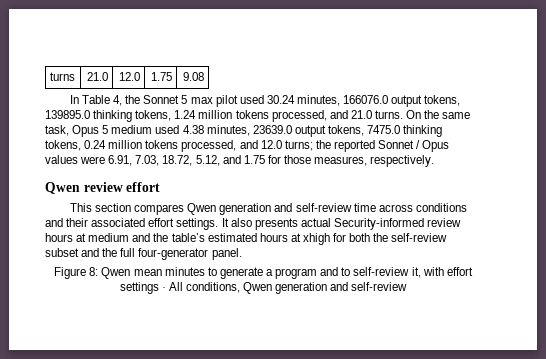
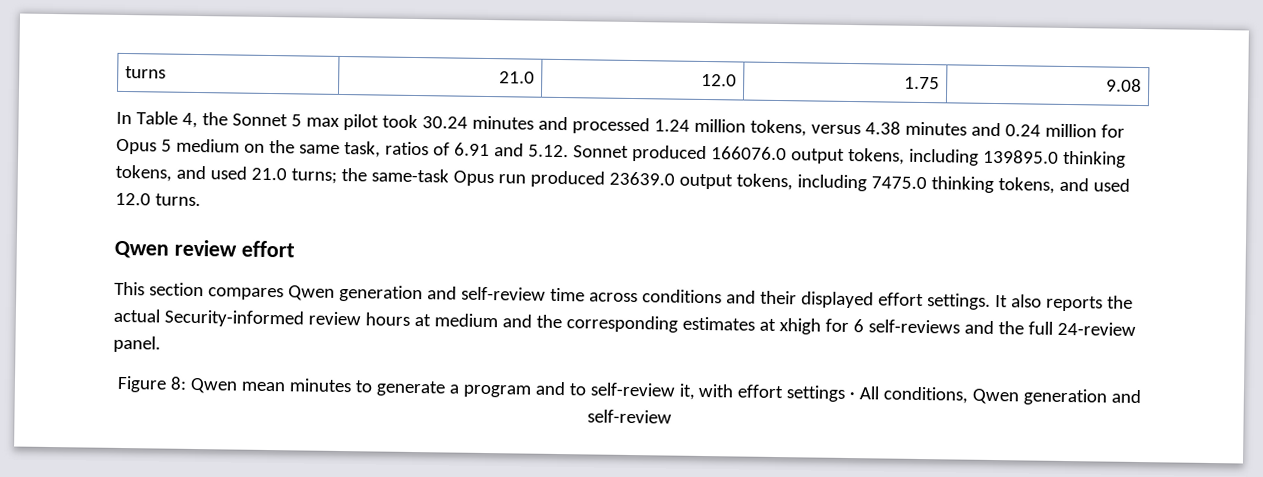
- In Table 4, the Sonnet 5 max pilot used 30.24 minutes, 166076.0 output tokens, 139895.0 thinking tokens, 1.24 million tokens processed, and 21.0 turns. On the same task, Opus 5 medium used 4.38 minutes, 23639.0 output tokens, 7475.0 thinking tokens, 0.24 million tokens processed, and 12.0 turns; the reported Sonnet / Opus values were 6.91, 7.03, 18.72, 5.12, and 1.75 for those measures, respectively.
+ In Table 4, the Sonnet 5 max pilot took 30.24 minutes and processed 1.24 million tokens, versus 4.38 minutes and 0.24 million for Opus 5 medium on the same task, ratios of 6.91 and 5.12. Sonnet produced 166076.0 output tokens, including 139895.0 thinking tokens, and used 21.0 turns; the same-task Opus run produced 23639.0 output tokens, including 7475.0 thinking tokens, and used 12.0 turns.
- This section compares Qwen generation and self-review time across conditions and their associated effort settings.
+ This section compares Qwen generation and self-review time across conditions and their displayed effort settings.
- It also presents actual Security-informed review hours at medium and the table’s estimated hours at xhigh for both the self-review subset and the full four-generator panel.
+ It also reports the actual Security-informed review hours at medium and the corresponding estimates at xhigh for 6 self-reviews and the full 24-review panel.

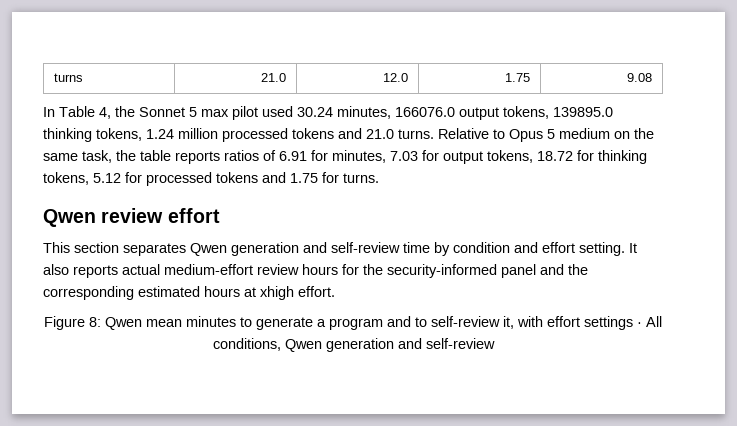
- In Table 4, the Sonnet 5 max pilot took 30.24 minutes and processed 1.24 million tokens, versus 4.38 minutes and 0.24 million for Opus 5 medium on the same task, ratios of 6.91 and 5.12. Sonnet produced 166076.0 output tokens, including 139895.0 thinking tokens, and used 21.0 turns; the same-task Opus run produced 23639.0 output tokens, including 7475.0 thinking tokens, and used 12.0 turns.
+ In Table 4, the Sonnet 5 max pilot used 30.24 minutes, 166076.0 output tokens, 139895.0 thinking tokens, 1.24 million processed tokens and 21.0 turns. Relative to Opus 5 medium on the same task, the table reports ratios of 6.91 for minutes, 7.03 for output tokens, 18.72 for thinking tokens, 5.12 for processed tokens and 1.75 for turns.
- This section compares Qwen generation and self-review time across conditions and their displayed effort settings. It also reports the actual Security-informed review hours at medium and the corresponding estimates at xhigh for 6 self-reviews and the full 24-review panel.
+ This section separates Qwen generation and self-review time by condition and effort setting. It also reports actual medium-effort review hours for the security-informed panel and the corresponding estimated hours at xhigh effort.

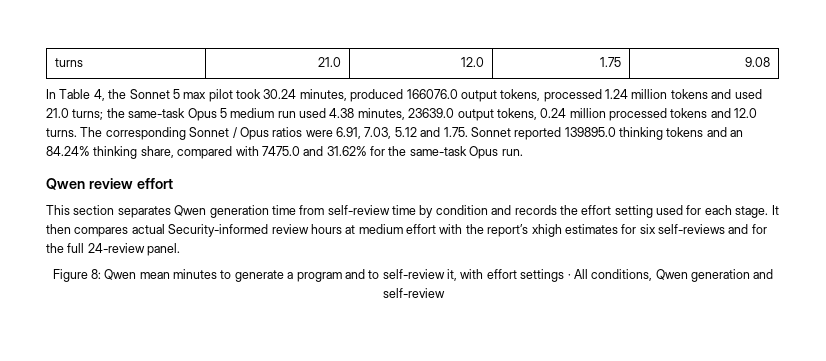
- In Table 4, the Sonnet 5 max pilot used 30.24 minutes, 166076.0 output tokens, 139895.0 thinking tokens, 1.24 million processed tokens and 21.0 turns. Relative to Opus 5 medium on the same task, the table reports ratios of 6.91 for minutes, 7.03 for output tokens, 18.72 for thinking tokens, 5.12 for processed tokens and 1.75 for turns.
+ In Table 4, the Sonnet 5 max pilot took 30.24 minutes, produced 166076.0 output tokens, processed 1.24 million tokens and used 21.0 turns; the same-task Opus 5 medium run used 4.38 minutes, 23639.0 output tokens, 0.24 million processed tokens and 12.0 turns. The corresponding Sonnet / Opus ratios were 6.91, 7.03, 5.12 and 1.75. Sonnet reported 139895.0 thinking tokens and an 84.24% thinking share, compared with 7475.0 and 31.62% for the same-task Opus run.
- This section separates Qwen generation and self-review time by condition and effort setting. It also reports actual medium-effort review hours for the security-informed panel and the corresponding estimated hours at xhigh effort.
+ This section separates Qwen generation time from self-review time by condition and records the effort setting used for each stage. It then compares actual Security-informed review hours at medium effort with the report’s xhigh estimates for six self-reviews and for the full 24-review panel.

